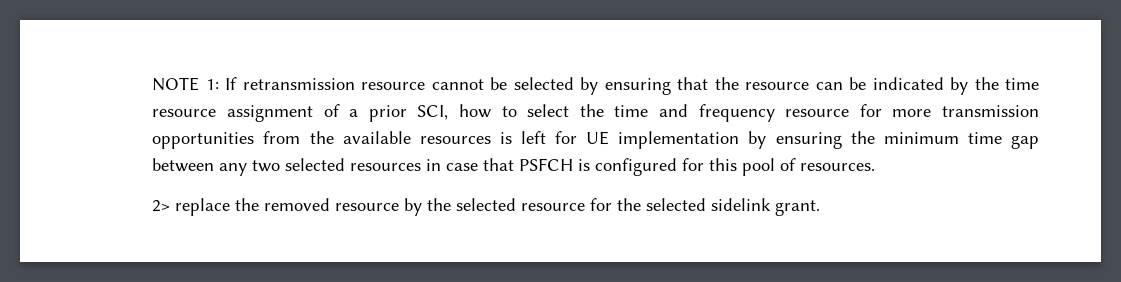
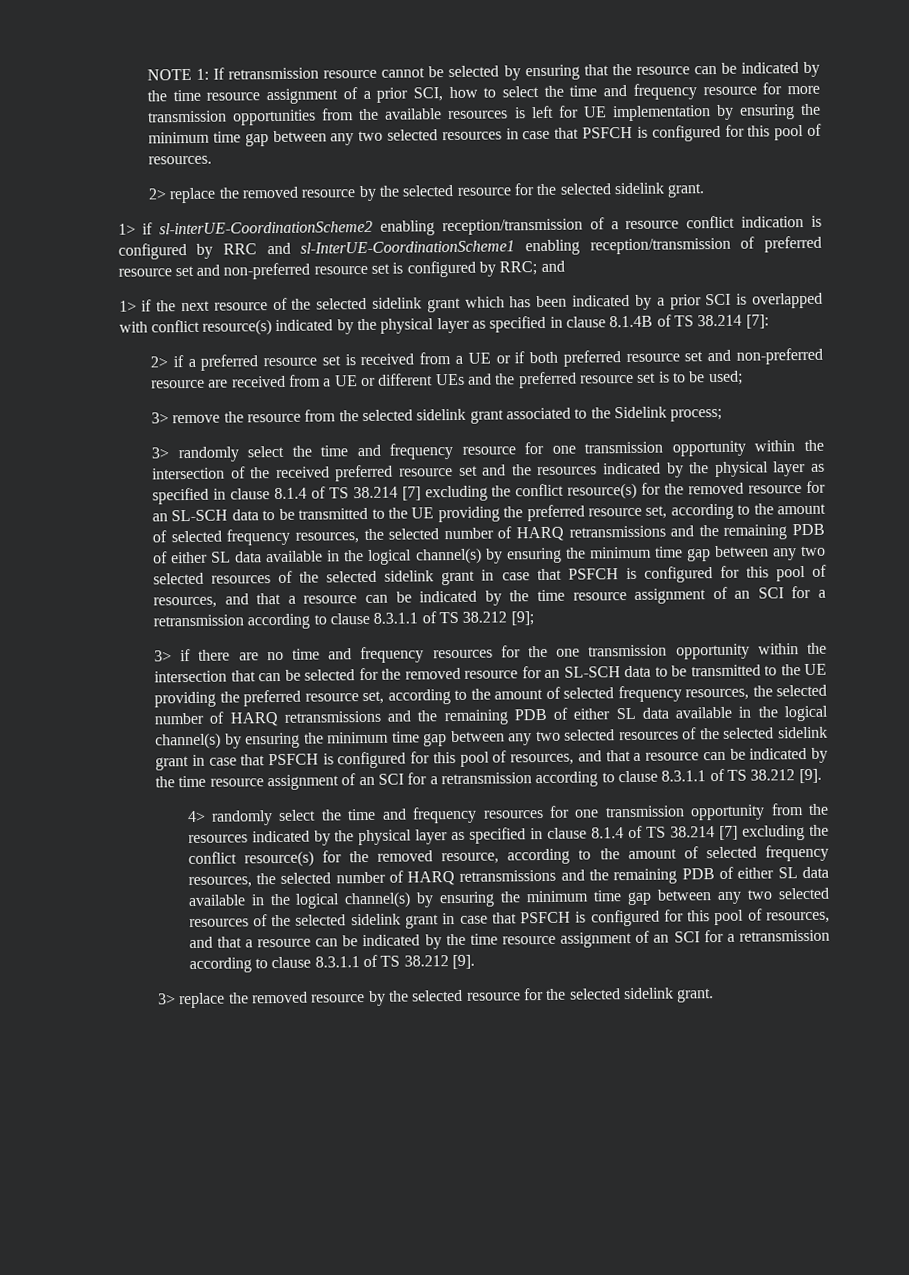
+ 1> if sl-interUE-CoordinationScheme2 enabling reception/transmission of a resource conflict indication is configured by RRC and sl-InterUE-CoordinationScheme1 enabling reception/transmission of preferred resource set and non-preferred resource set is configured by RRC; and
+ 1> if the next resource of the selected sidelink grant which has been indicated by a prior SCI is overlapped with conflict resource(s) indicated by the physical layer as specified in clause 8.1.4B of TS 38.214 [7]:
+ 2> if a preferred resource set is received from a UE or if both preferred resource set and non-preferred resource are received from a UE or different UEs and the preferred resource set is to be used;
+ 3> remove the resource from the selected sidelink grant associated to the Sidelink process;
+ 3> randomly select the time and frequency resource for one transmission opportunity within the intersection of the received preferred resource set and the resources indicated by the physical layer as specified in clause 8.1.4 of TS 38.214 [7] excluding the conflict resource(s) for the removed resource for an SL-SCH data to be transmitted to the UE providing the preferred resource set, according to the amount of selected frequency resources, the selected number of HARQ retransmissions and the remaining PDB of either SL data available in the logical channel(s) by ensuring the minimum time gap between any two selected resources of the selected sidelink grant in case that PSFCH is configured for this pool of resources, and that a resource can be indicated by the time resource assignment of an SCI for a retransmission according to clause 8.3.1.1 of TS 38.212 [9];
+ 3> if there are no time and frequency resources for the one transmission opportunity within the intersection that can be selected for the removed resource for an SL-SCH data to be transmitted to the UE providing the preferred resource set, according to the amount of selected frequency resources, the selected number of HARQ retransmissions and the remaining PDB of either SL data available in the logical channel(s) by ensuring the minimum time gap between any two selected resources of the selected sidelink grant in case that PSFCH is configured for this pool of resources, and that a resource can be indicated by the time resource assignment of an SCI for a retransmission according to clause 8.3.1.1 of TS 38.212 [9].
+ 4> randomly select the time and frequency resources for one transmission opportunity from the resources indicated by the physical layer as specified in clause 8.1.4 of TS 38.214 [7] excluding the conflict resource(s) for the removed resource, according to the amount of selected frequency resources, the selected number of HARQ retransmissions and the remaining PDB of either SL data available in the logical channel(s) by ensuring the minimum time gap between any two selected resources of the selected sidelink grant in case that PSFCH is configured for this pool of resources, and that a resource can be indicated by the time resource assignment of an SCI for a retransmission according to clause 8.3.1.1 of TS 38.212 [9].
+ 3> replace the removed resource by the selected resource for the selected sidelink grant.

